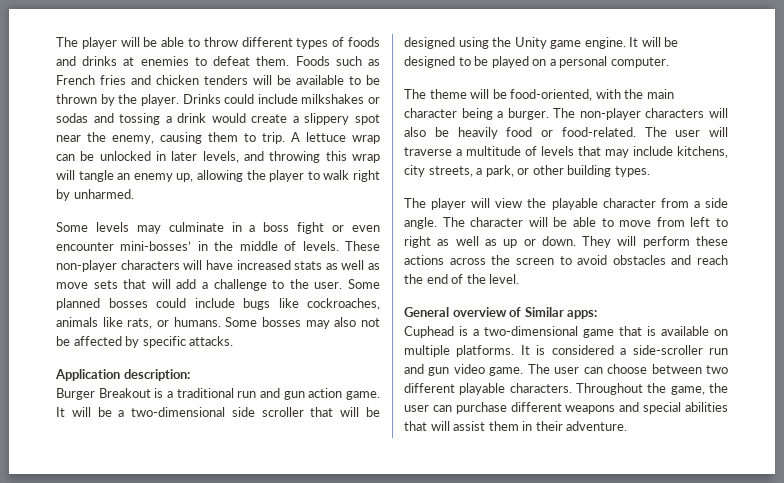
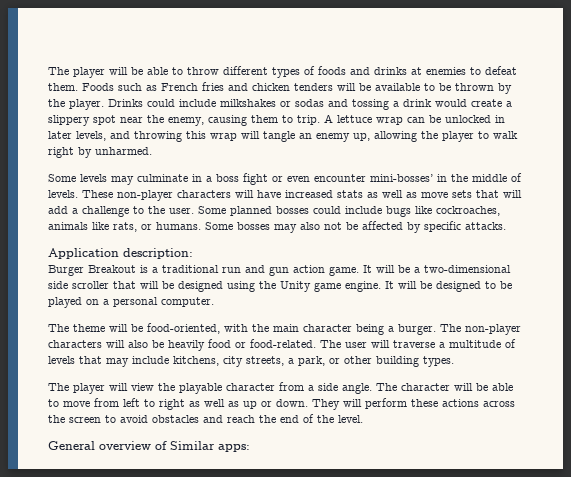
- Cuphead is a two-dimensional game that is available on multiple platforms. It is considered a side-scroller run and gun video game. The user can choose between two different playable characters. Throughout the game, the user can purchase different weapons and special abilities that will assist them in their adventure.

